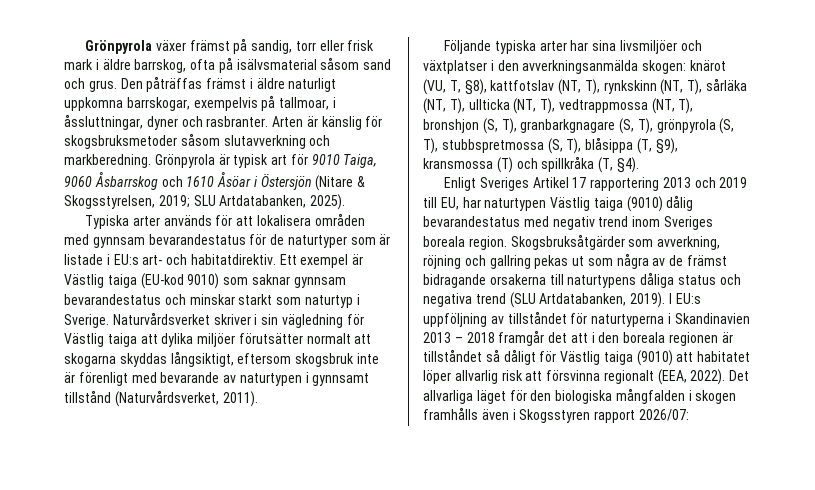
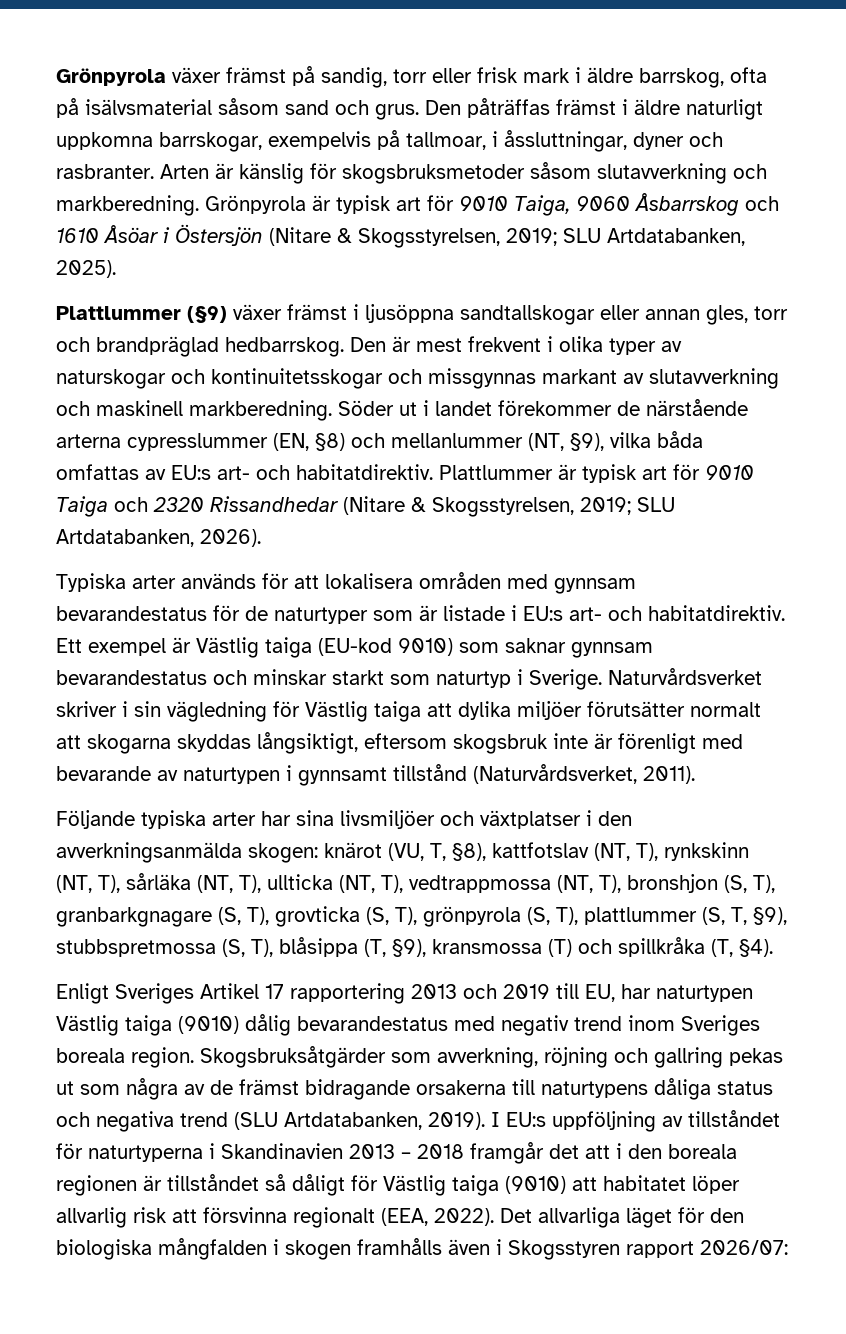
+ Plattlummer (§9) växer främst i ljusöppna sandtallskogar eller annan gles, torr och brandpräglad hedbarrskog. Den är mest frekvent i olika typer av naturskogar och kontinuitetsskogar och missgynnas markant av slutavverkning och maskinell markberedning. Söder ut i landet förekommer de närstående arterna cypresslummer (EN, §8) och mellanlummer (NT, §9), vilka båda omfattas av EU:s art- och habitatdirektiv. Plattlummer är typisk art för 9010 Taiga och 2320 Rissandhedar (Nitare & Skogsstyrelsen, 2019; SLU Artdatabanken, 2026).
- Följande typiska arter har sina livsmiljöer och växtplatser i den avverkningsanmälda skogen: knärot (VU, T, §8), kattfotslav (NT, T), rynkskinn (NT, T), sårläka (NT, T), ullticka (NT, T), vedtrappmossa (NT, T), bronshjon (S, T), granbarkgnagare (S, T), grönpyrola (S, T), stubbspretmossa (S, T), blåsippa (T, §9), kransmossa (T) och spillkråka (T, §4).
+ Följande typiska arter har sina livsmiljöer och växtplatser i den avverkningsanmälda skogen: knärot (VU, T, §8), kattfotslav (NT, T), rynkskinn (NT, T), sårläka (NT, T), ullticka (NT, T), vedtrappmossa (NT, T), bronshjon (S, T), granbarkgnagare (S, T), grovticka (S, T), grönpyrola (S, T), plattlummer (S, T, §9), stubbspretmossa (S, T), blåsippa (T, §9), kransmossa (T) och spillkråka (T, §4).

